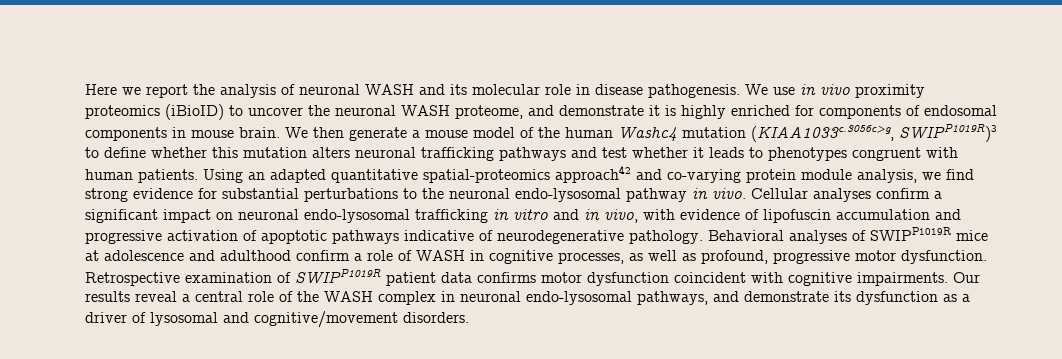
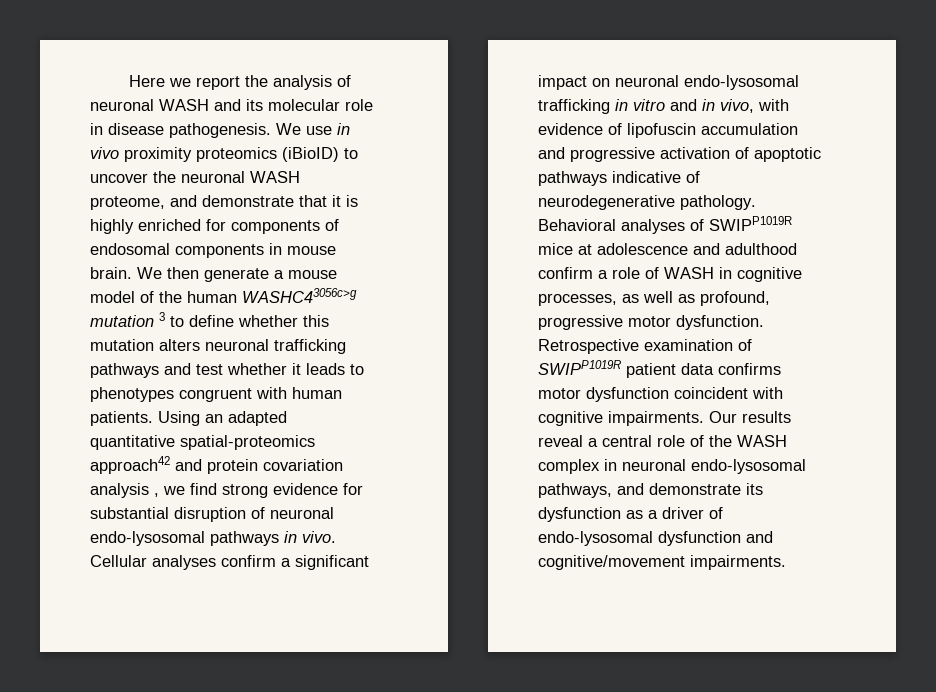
- We use in vivo proximity proteomics (iBioID) to uncover the neuronal WASH proteome, and demonstrate it is highly enriched for components of endosomal components in mouse brain.
+ We use in vivo proximity proteomics (iBioID) to uncover the neuronal WASH proteome, and demonstrate that it is highly enriched for components of endosomal components in mouse brain.
- We then generate a mouse model of the human Washc4 mutation (KIAA1033c.3056c>g, SWIPP1019R)3 to define whether this mutation alters neuronal trafficking pathways and test whether it leads to phenotypes congruent with human patients.
+ We then generate a mouse model of the human WASHC43056c>g mutation 3 to define whether this mutation alters neuronal trafficking pathways and test whether it leads to phenotypes congruent with human patients.
- Using an adapted quantitative spatial-proteomics approach42 and co-varying protein module analysis, we find strong evidence for substantial perturbations to the neuronal endo-lysosomal pathway in vivo.
+ Using an adapted quantitative spatial-proteomics approach42 and protein covariation analysis , we find strong evidence for substantial disruption of neuronal endo-lysosomal pathways in vivo.
- Our results reveal a central role of the WASH complex in neuronal endo-lysosomal pathways, and demonstrate its dysfunction as a driver of lysosomal and cognitive/movement disorders.
+ Our results reveal a central role of the WASH complex in neuronal endo-lysosomal pathways, and demonstrate its dysfunction as a driver of endo-lysosomal dysfunction and cognitive/movement impairments.

